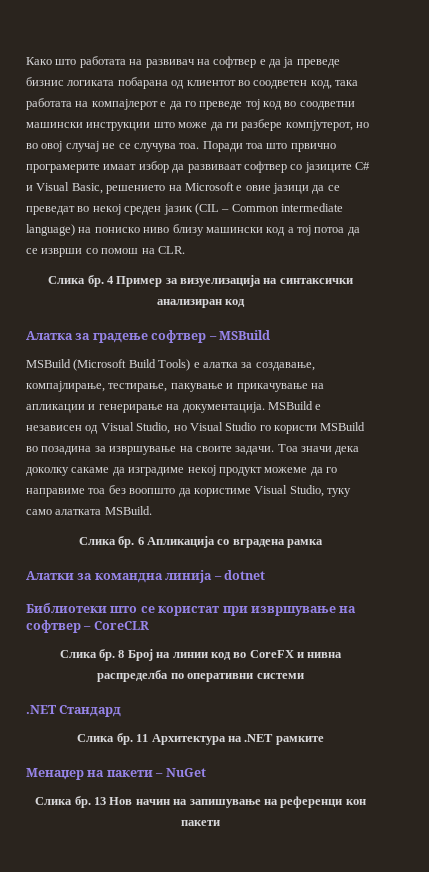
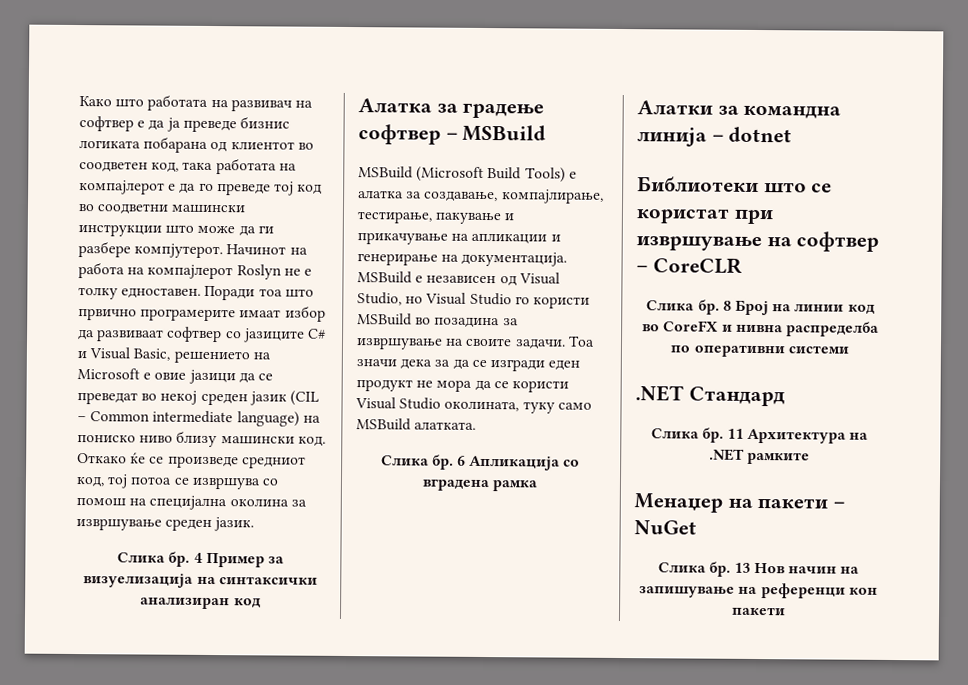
- Како што работата на развивач на софтвер е да ја преведе бизнис логиката побарана од клиентот во соодветен код, така работата на компајлерот е да го преведе тој код во соодветни машински инструкции што може да ги разбере компјутерот, но во овој случај не се случува тоа.
+ Како што работата на развивач на софтвер е да ја преведе бизнис логиката побарана од клиентот во соодветен код, така работата на компајлерот е да го преведе тој код во соодветни машински инструкции што може да ги разбере компјутерот. Начинот на работа на компајлерот Roslyn не е толку едноставен.
- Поради тоа што првично програмерите имаат избор да развиваат софтвер со јазиците C# и Visual Basic, решението на Microsoft е овие јазици да се преведат во некој среден јазик (CIL – Common intermediate language) на пониско ниво близу машински код а тој потоа да се изврши со помош на CLR.
+ Поради тоа што првично програмерите имаат избор да развиваат софтвер со јазиците C# и Visual Basic, решението на Microsoft е овие јазици да се преведат во некој среден јазик (CIL – Common intermediate language) на пониско ниво близу машински код. Откако ќе се произведе средниот код, тој потоа се извршува со помош на специјална околина за извршување среден јазик.
- Тоа значи дека доколку сакаме да изградиме некој продукт можеме да го направиме тоа без воопшто да користиме Visual Studio, туку само алатката MSBuild.
+ Тоа значи дека за да се изгради еден продукт не мора да се користи Visual Studio околината, туку само MSBuild алатката.

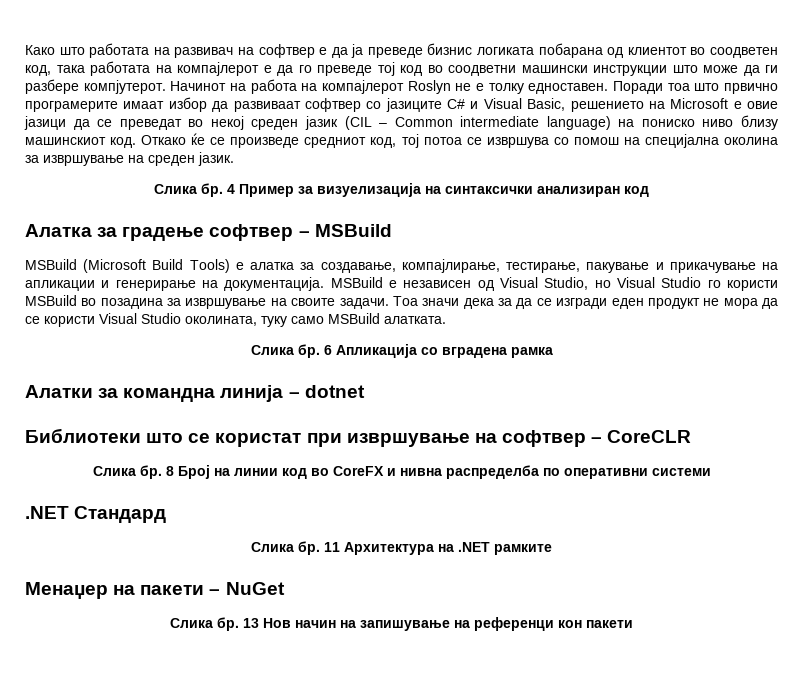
- Поради тоа што првично програмерите имаат избор да развиваат софтвер со јазиците C# и Visual Basic, решението на Microsoft е овие јазици да се преведат во некој среден јазик (CIL – Common intermediate language) на пониско ниво близу машински код.
+ Поради тоа што првично програмерите имаат избор да развиваат софтвер со јазиците C# и Visual Basic, решението на Microsoft е овие јазици да се преведат во некој среден јазик (CIL – Common intermediate language) на пониско ниво близу машинскиот код.
- Откако ќе се произведе средниот код, тој потоа се извршува со помош на специјална околина за извршување среден јазик.
+ Откако ќе се произведе средниот код, тој потоа се извршува со помош на специјална околина за извршување на среден јазик.

